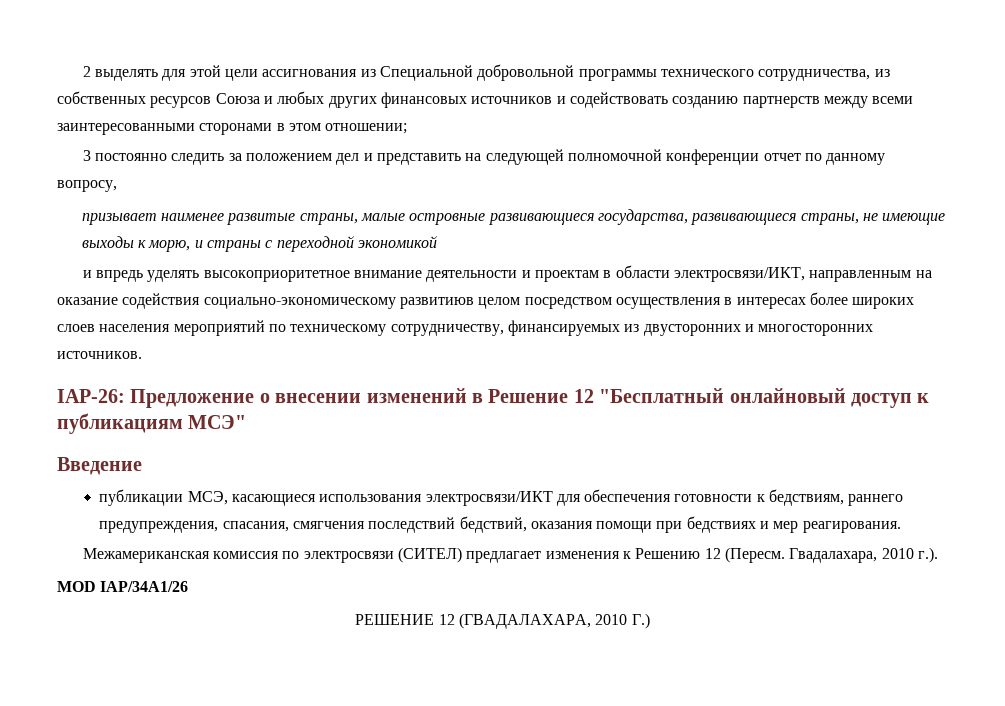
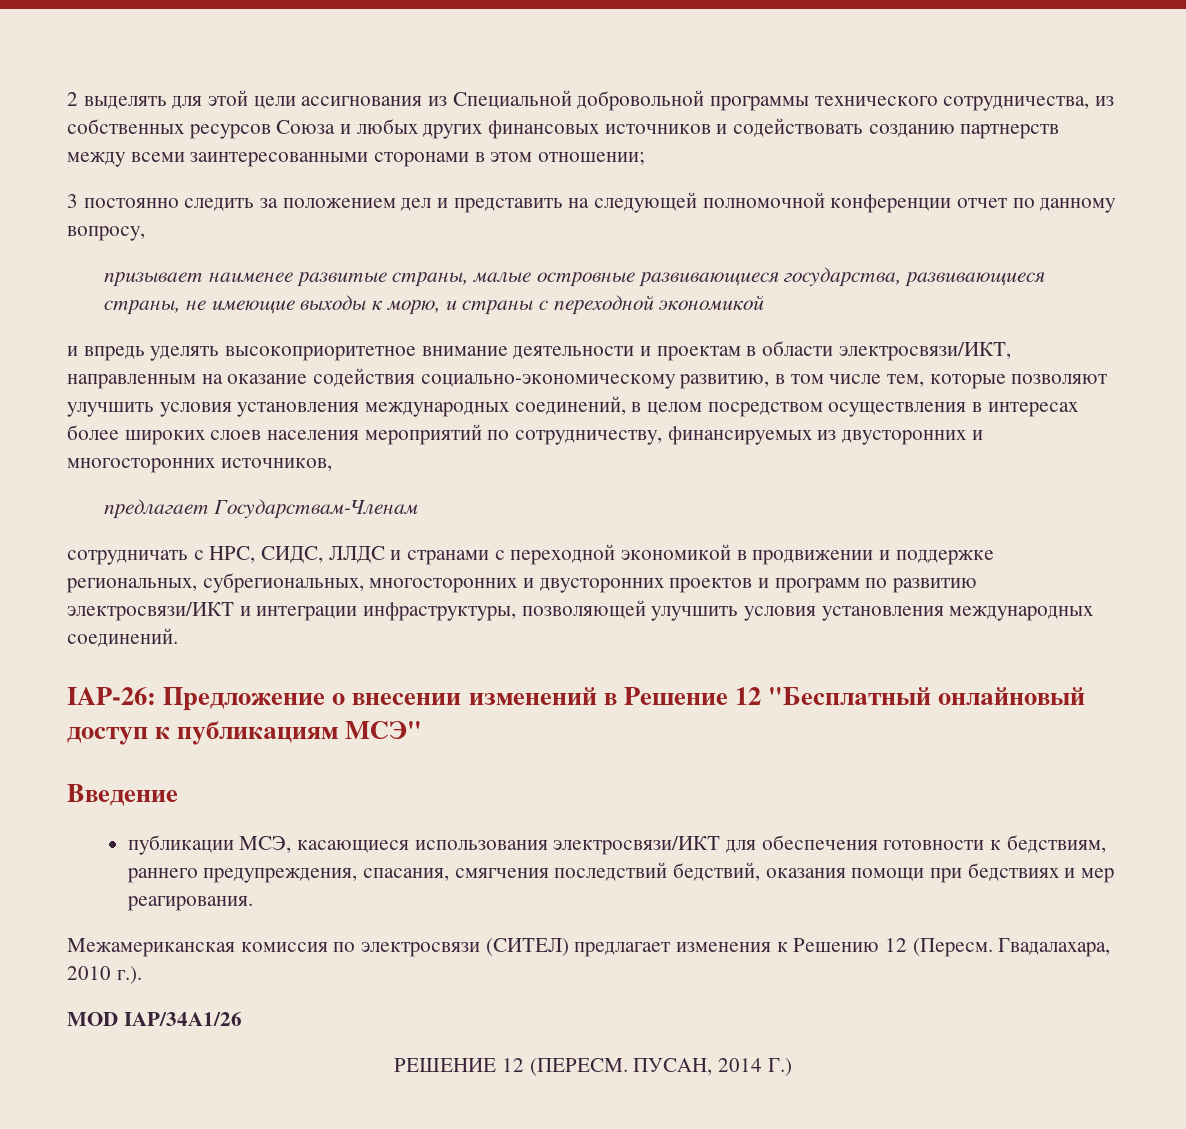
- и впредь уделять высокоприоритетное внимание деятельности и проектам в области электросвязи/ИКТ, направленным на оказание содействия социально-экономическому развитиюв целом посредством осуществления в интересах более широких слоев населения мероприятий по техническому сотрудничеству, финансируемых из двусторонних и многосторонних источников.
+ и впредь уделять высокоприоритетное внимание деятельности и проектам в области электросвязи/ИКТ, направленным на оказание содействия социально-экономическому развитию, в том числе тем, которые позволяют улучшить условия установления международных соединений, в целом посредством осуществления в интересах более широких слоев населения мероприятий по сотрудничеству, финансируемых из двусторонних и многосторонних источников,
+ предлагает Государствам-Членам
+ сотрудничать с НРС, СИДС, ЛЛДС и странами с переходной экономикой в продвижении и поддержке региональных, субрегиональных, многосторонних и двусторонних проектов и программ по развитию электросвязи/ИКТ и интеграции инфраструктуры, позволяющей улучшить условия установления международных соединений.
- РЕШЕНИЕ 12 (ГВАДАЛАХАРА, 2010 Г.)
+ РЕШЕНИЕ 12 (ПЕРЕСМ. ПУСАН, 2014 Г.)

